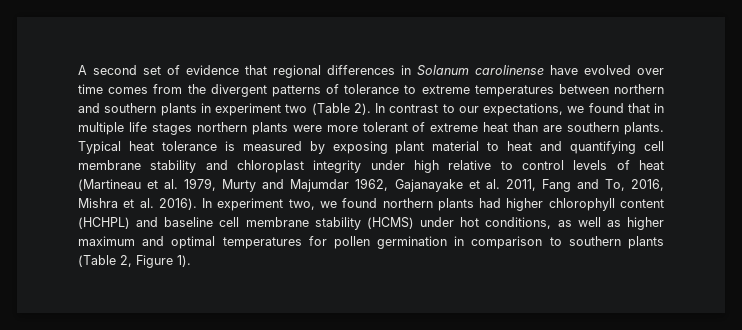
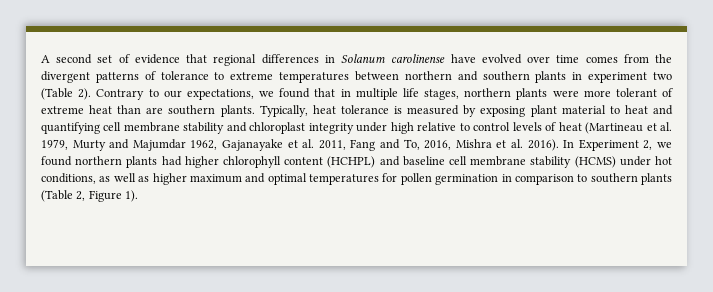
- In contrast to our expectations, we found that in multiple life stages northern plants were more tolerant of extreme heat than are southern plants.
+ Contrary to our expectations, we found that in multiple life stages, northern plants were more tolerant of extreme heat than are southern plants.
- Typical heat tolerance is measured by exposing plant material to heat and quantifying cell membrane stability and chloroplast integrity under high relative to control levels of heat (Martineau et al. 1979, Murty and Majumdar 1962, Gajanayake et al. 2011, Fang and To, 2016, Mishra et al. 2016).
+ Typically, heat tolerance is measured by exposing plant material to heat and quantifying cell membrane stability and chloroplast integrity under high relative to control levels of heat (Martineau et al. 1979, Murty and Majumdar 1962, Gajanayake et al. 2011, Fang and To, 2016, Mishra et al. 2016).
- In experiment two, we found northern plants had higher chlorophyll content (HCHPL) and baseline cell membrane stability (HCMS) under hot conditions, as well as higher maximum and optimal temperatures for pollen germination in comparison to southern plants (Table 2, Figure 1).
+ In Experiment 2, we found northern plants had higher chlorophyll content (HCHPL) and baseline cell membrane stability (HCMS) under hot conditions, as well as higher maximum and optimal temperatures for pollen germination in comparison to southern plants (Table 2, Figure 1).

